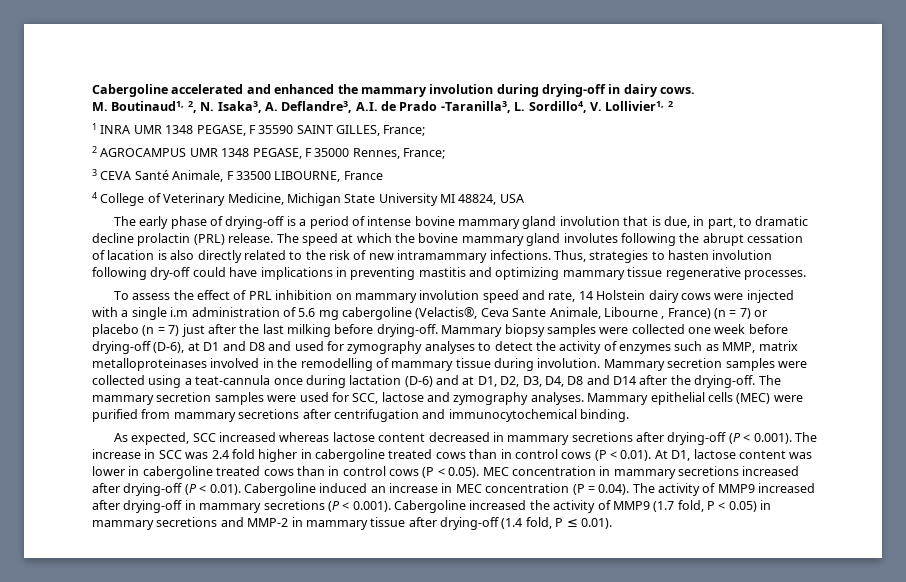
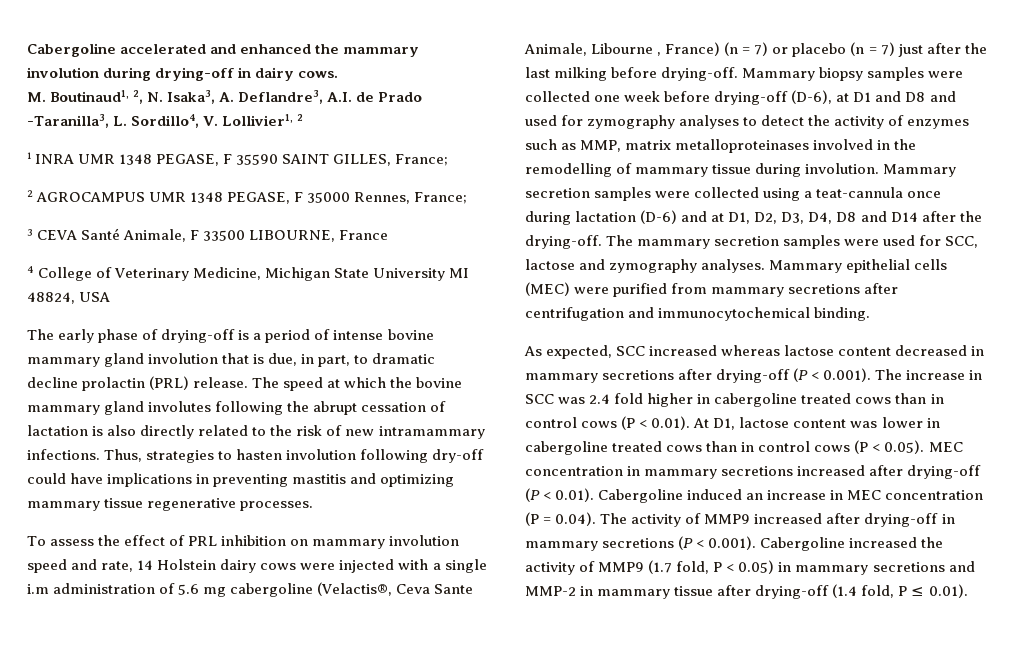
- The speed at which the bovine mammary gland involutes following the abrupt cessation of lacation is also directly related to the risk of new intramammary infections.
+ The speed at which the bovine mammary gland involutes following the abrupt cessation of lactation is also directly related to the risk of new intramammary infections.

